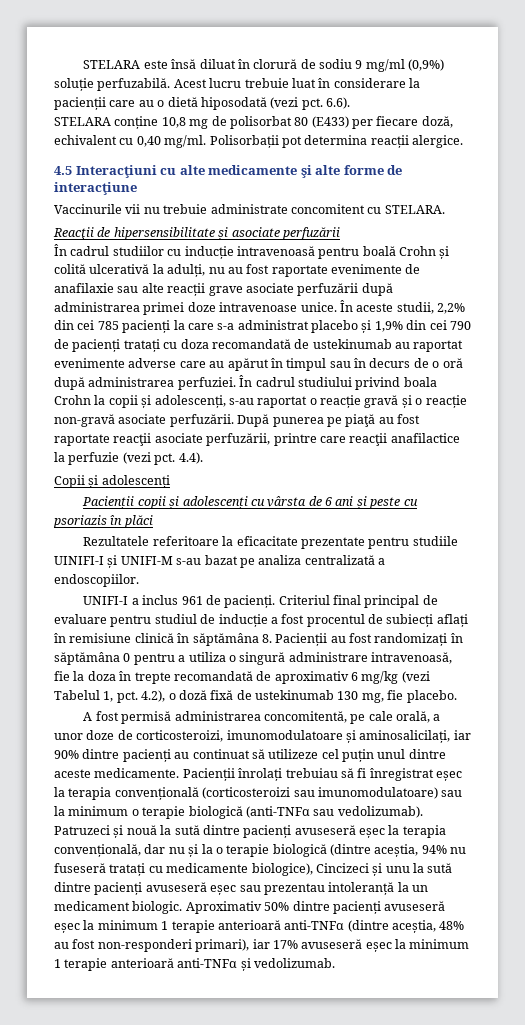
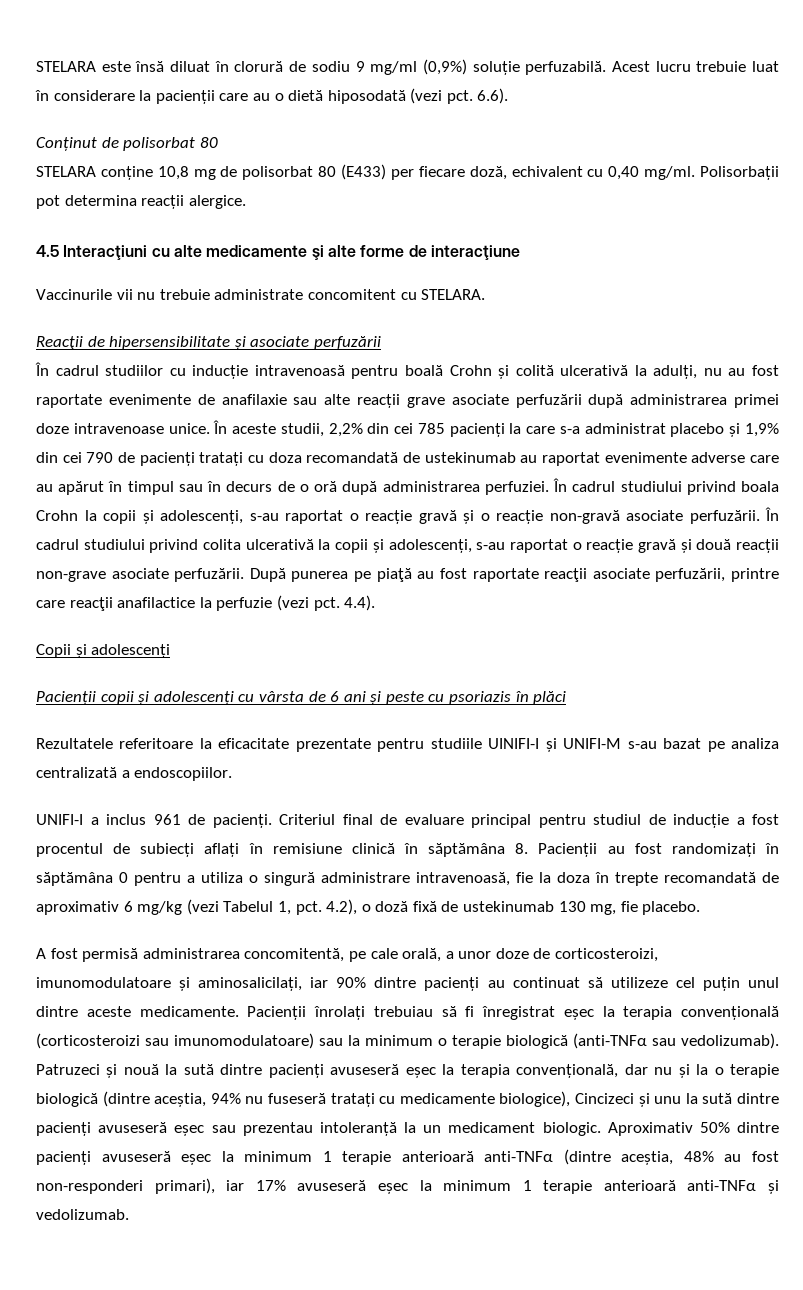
+ Conținut de polisorbat 80
+ În cadrul studiului privind colita ulcerativă la copii și adolescenți, s-au raportat o reacție gravă și două reacții non-grave asociate perfuzării.
- Criteriul final principal de evaluare pentru studiul de inducție a fost procentul de subiecți aflați în remisiune clinică în săptămâna 8. Pacienții au fost randomizați în săptămâna 0 pentru a utiliza o singură administrare intravenoasă, fie la doza în trepte recomandată de aproximativ 6 mg/kg (vezi Tabelul 1, pct.
+ Criteriul final de evaluare principal pentru studiul de inducție a fost procentul de subiecți aflați în remisiune clinică în săptămâna 8. Pacienții au fost randomizați în săptămâna 0 pentru a utiliza o singură administrare intravenoasă, fie la doza în trepte recomandată de aproximativ 6 mg/kg (vezi Tabelul 1, pct.

